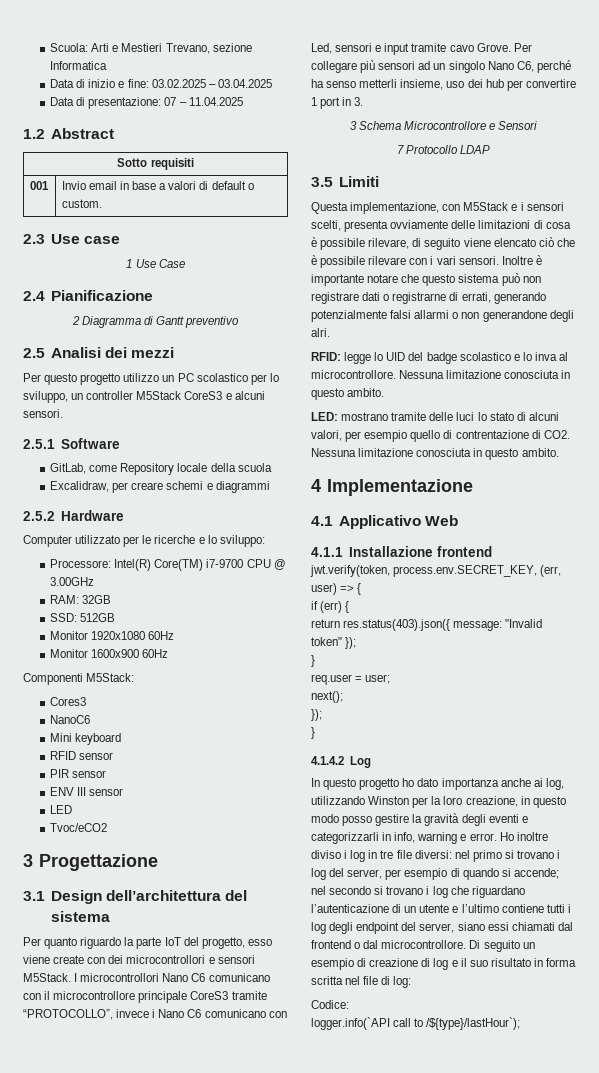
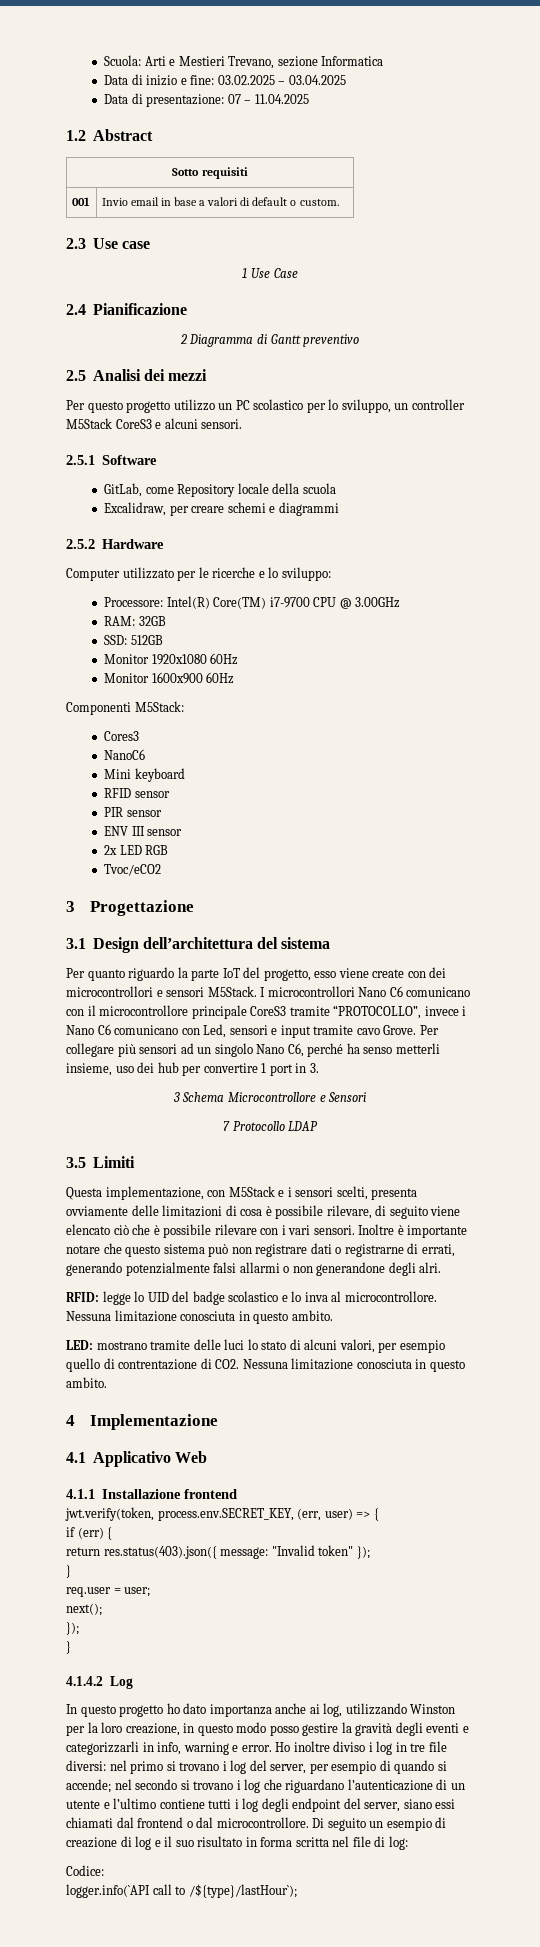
- LED
+ 2x LED RGB

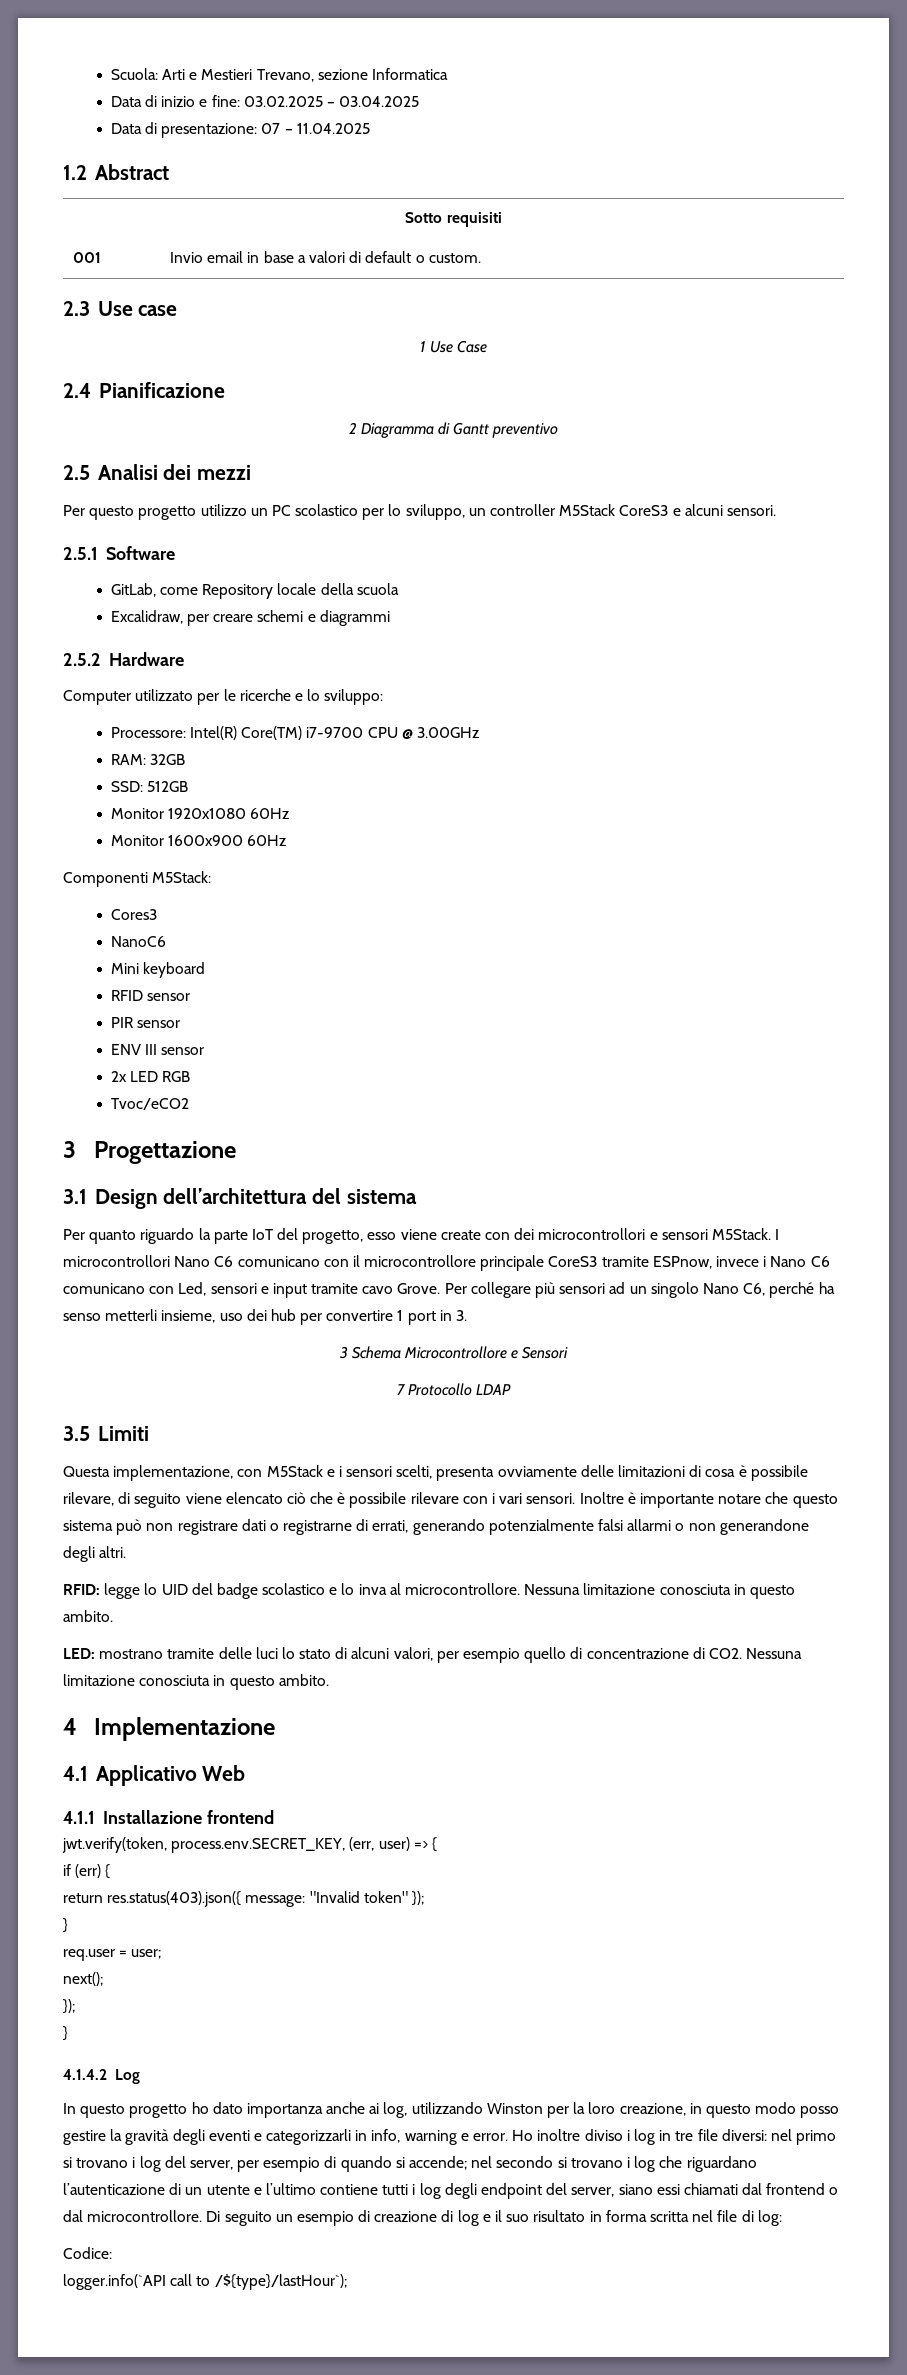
- I microcontrollori Nano C6 comunicano con il microcontrollore principale CoreS3 tramite “PROTOCOLLO”, invece i Nano C6 comunicano con Led, sensori e input tramite cavo Grove.
+ I microcontrollori Nano C6 comunicano con il microcontrollore principale CoreS3 tramite ESPnow, invece i Nano C6 comunicano con Led, sensori e input tramite cavo Grove.
- Inoltre è importante notare che questo sistema può non registrare dati o registrarne di errati, generando potenzialmente falsi allarmi o non generandone degli alri.
+ Inoltre è importante notare che questo sistema può non registrare dati o registrarne di errati, generando potenzialmente falsi allarmi o non generandone degli altri.
- LED: mostrano tramite delle luci lo stato di alcuni valori, per esempio quello di contrentazione di CO2. Nessuna limitazione conosciuta in questo ambito.
+ LED: mostrano tramite delle luci lo stato di alcuni valori, per esempio quello di concentrazione di CO2. Nessuna limitazione conosciuta in questo ambito.

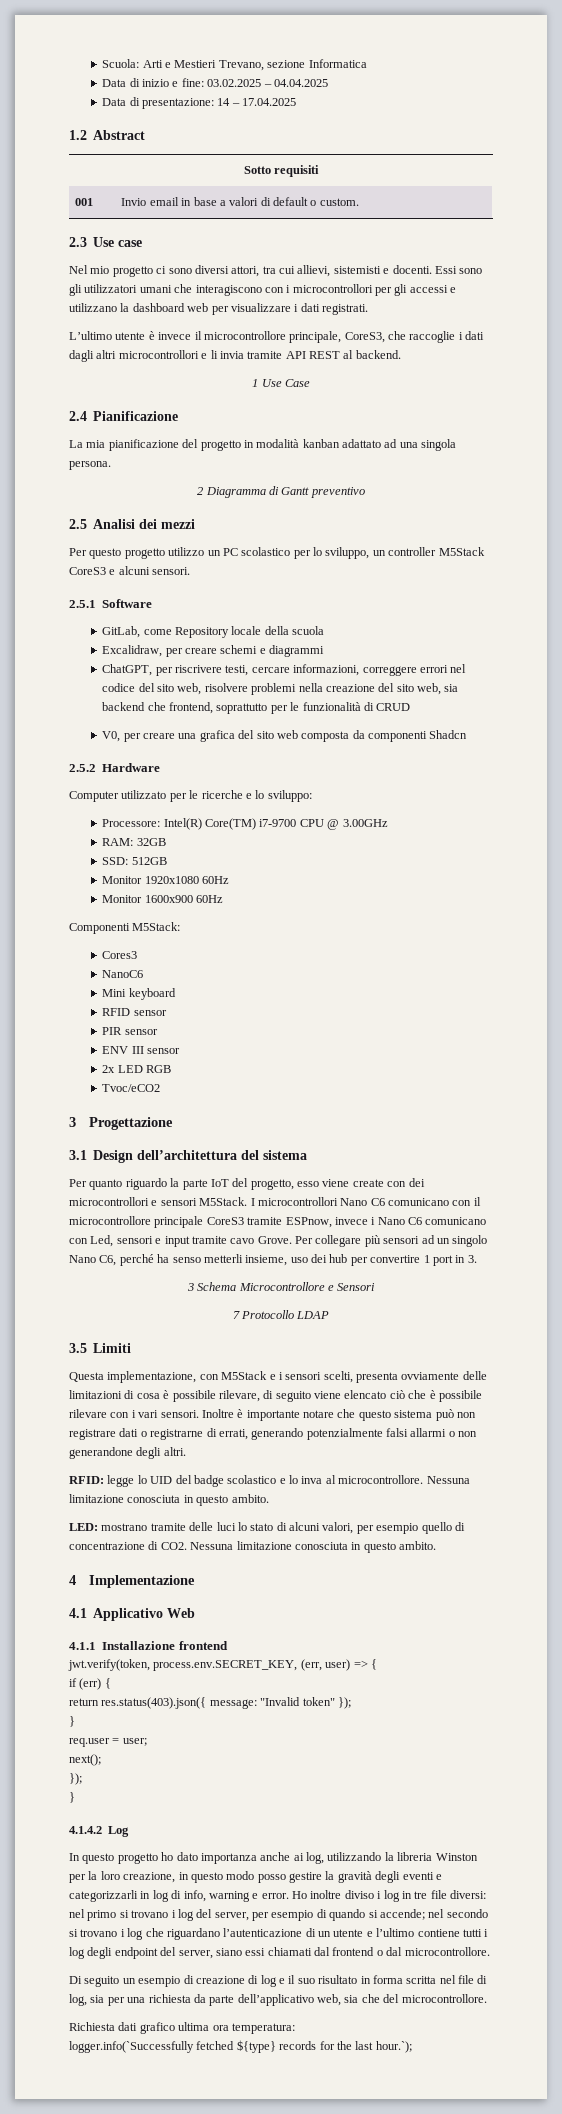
- Data di inizio e fine: 03.02.2025 – 03.04.2025
+ Data di inizio e fine: 03.02.2025 – 04.04.2025
- Data di presentazione: 07 – 11.04.2025
+ Data di presentazione: 14 – 17.04.2025
+ Nel mio progetto ci sono diversi attori, tra cui allievi, sistemisti e docenti. Essi sono gli utilizzatori umani che interagiscono con i microcontrollori per gli accessi e utilizzano la dashboard web per visualizzare i dati registrati.
+ L’ultimo utente è invece il microcontrollore principale, CoreS3, che raccoglie i dati dagli altri microcontrollori e li invia tramite API REST al backend.
+ La mia pianificazione del progetto in modalità kanban adattato ad una singola persona.
+ ChatGPT, per riscrivere testi, cercare informazioni, correggere errori nel codice del sito web, risolvere problemi nella creazione del sito web, sia backend che frontend, soprattutto per le funzionalità di CRUD
+ V0, per creare una grafica del sito web composta da componenti Shadcn
- In questo progetto ho dato importanza anche ai log, utilizzando Winston per la loro creazione, in questo modo posso gestire la gravità degli eventi e categorizzarli in info, warning e error.
+ In questo progetto ho dato importanza anche ai log, utilizzando la libreria Winston per la loro creazione, in questo modo posso gestire la gravità degli eventi e categorizzarli in log di info, warning e error.
- nel secondo si trovano i log che riguardano l’autenticazione di un utente e l’ultimo contiene tutti i log degli endpoint del server, siano essi chiamati dal frontend o dal microcontrollore. Di seguito un esempio di creazione di log e il suo risultato in forma scritta nel file di log:
- Codice:
- logger.info(`API call to /${type}/lastHour`);
+ nel secondo si trovano i log che riguardano l’autenticazione di un utente e l’ultimo contiene tutti i log degli endpoint del server, siano essi chiamati dal frontend o dal microcontrollore.
+ Di seguito un esempio di creazione di log e il suo risultato in forma scritta nel file di log, sia per una richiesta da parte dell’applicativo web, sia che del microcontrollore.
+ Richiesta dati grafico ultima ora temperatura:
+ logger.info(`Successfully fetched ${type} records for the last hour.`);

